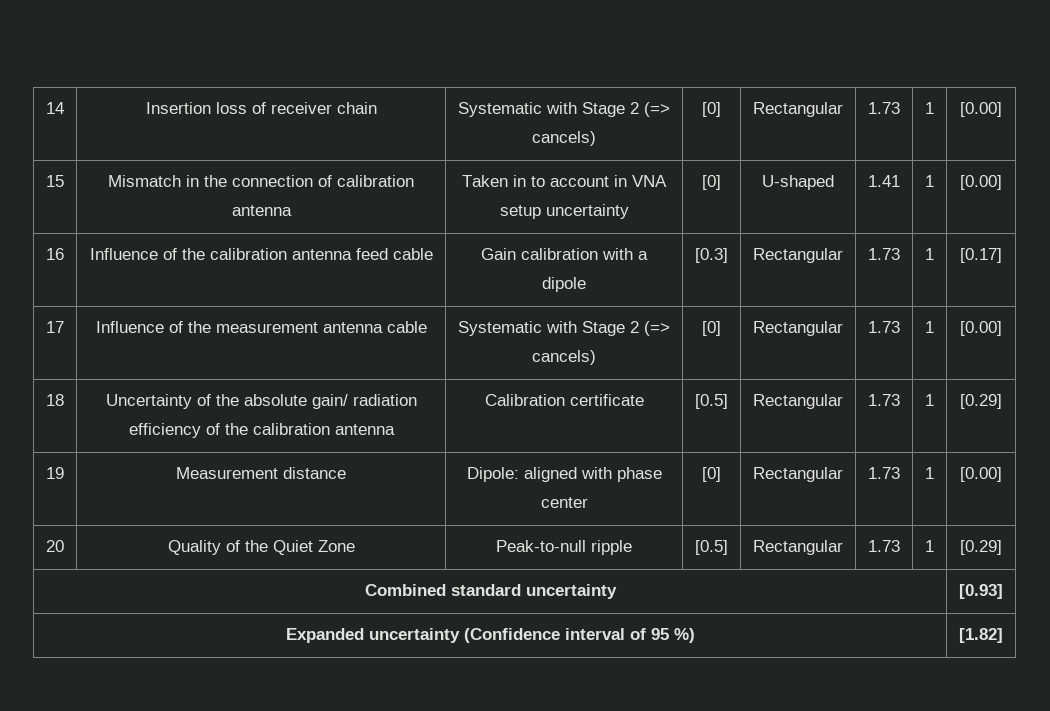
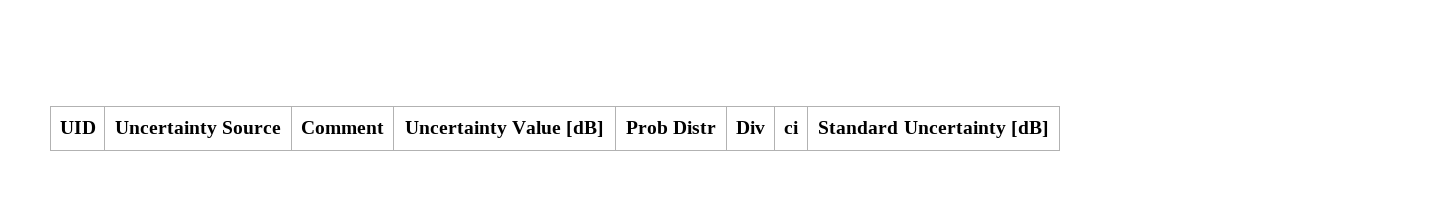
- 14 | Insertion loss of receiver chain | Systematic with Stage 2 (=> cancels) | [0] | Rectangular | 1.73 | 1 | [0.00]
- 15 | Mismatch in the connection of calibration antenna | Taken in to account in VNA setup uncertainty | [0] | U-shaped | 1.41 | 1 | [0.00]
- 16 | Influence of the calibration antenna feed cable | Gain calibration with a dipole | [0.3] | Rectangular | 1.73 | 1 | [0.17]
- 17 | Influence of the measurement antenna cable | Systematic with Stage 2 (=> cancels) | [0] | Rectangular | 1.73 | 1 | [0.00]
- 18 | Uncertainty of the absolute gain/ radiation efficiency of the calibration antenna | Calibration certificate | [0.5] | Rectangular | 1.73 | 1 | [0.29]
- 19 | Measurement distance | Dipole: aligned with phase center | [0] | Rectangular | 1.73 | 1 | [0.00]
- 20 | Quality of the Quiet Zone | Peak-to-null ripple | [0.5] | Rectangular | 1.73 | 1 | [0.29]
- Combined standard uncertainty | [0.93]
- Expanded uncertainty (Confidence interval of 95 %) | [1.82]
+ UID | Uncertainty Source | Comment | Uncertainty Value [dB] | Prob Distr | Div | ci | Standard Uncertainty [dB]

